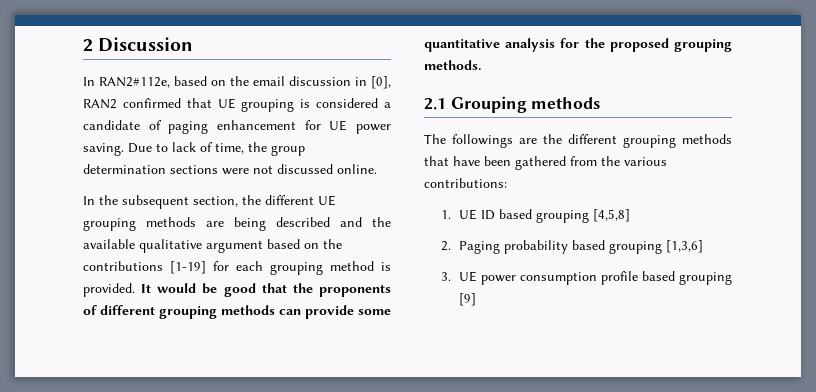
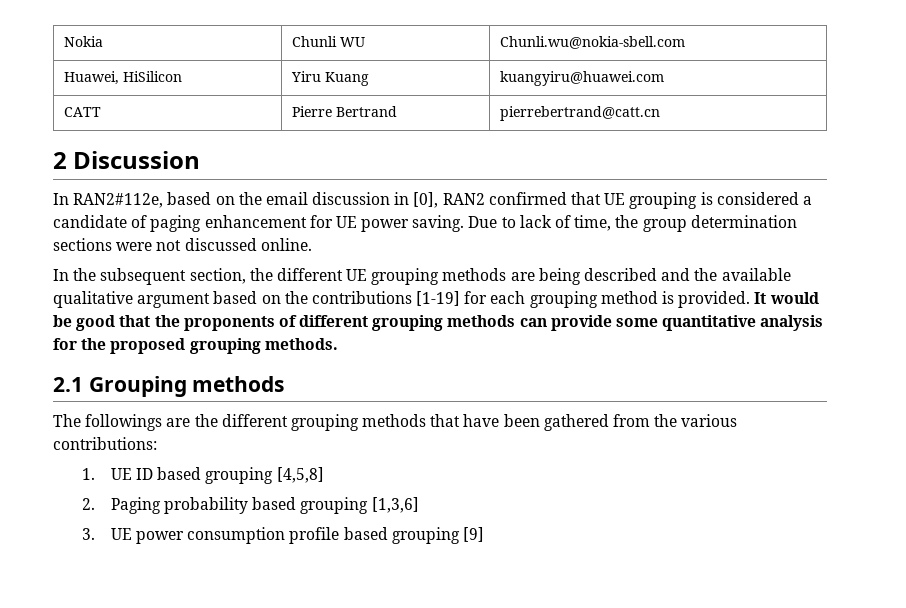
+ Nokia | Chunli WU | Chunli.wu@nokia-sbell.com
+ Huawei, HiSilicon | Yiru Kuang | kuangyiru@huawei.com
+ CATT | Pierre Bertrand | pierrebertrand@catt.cn

